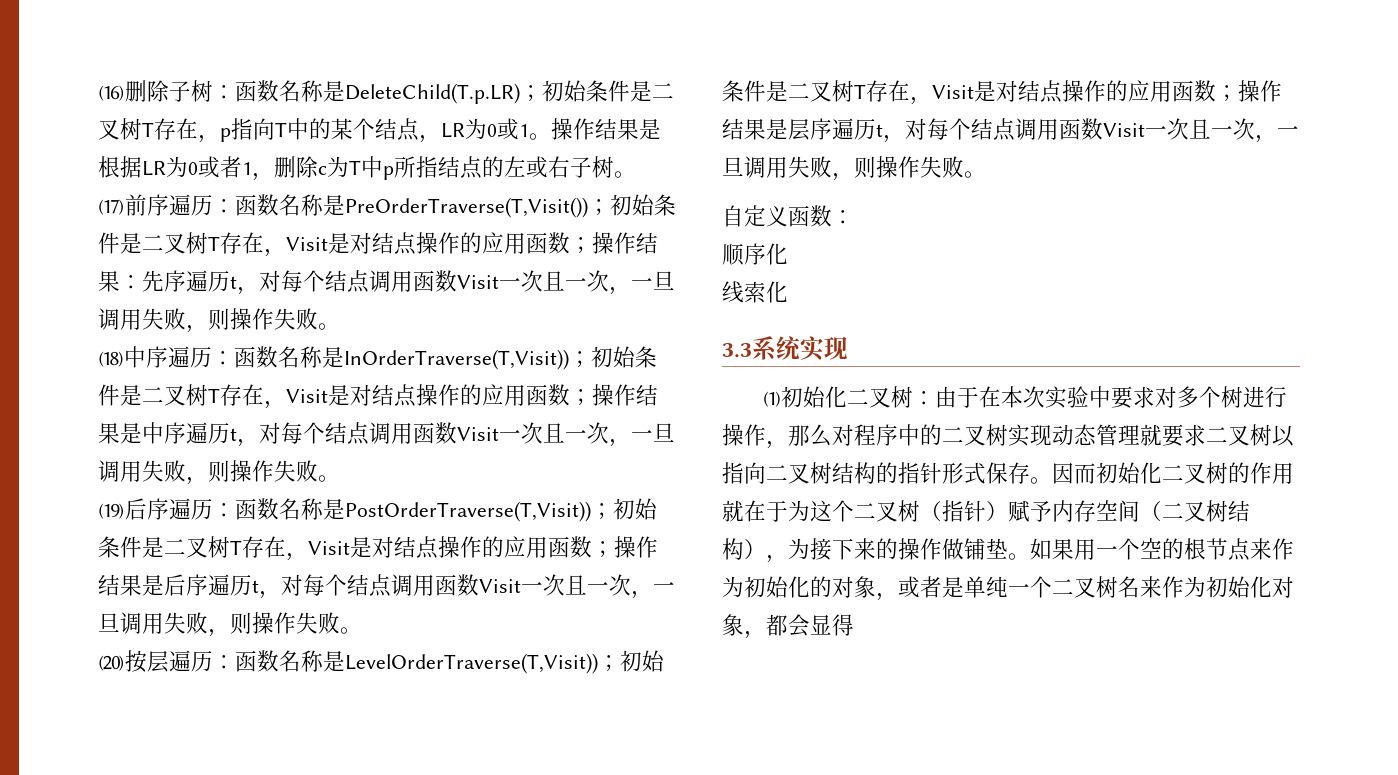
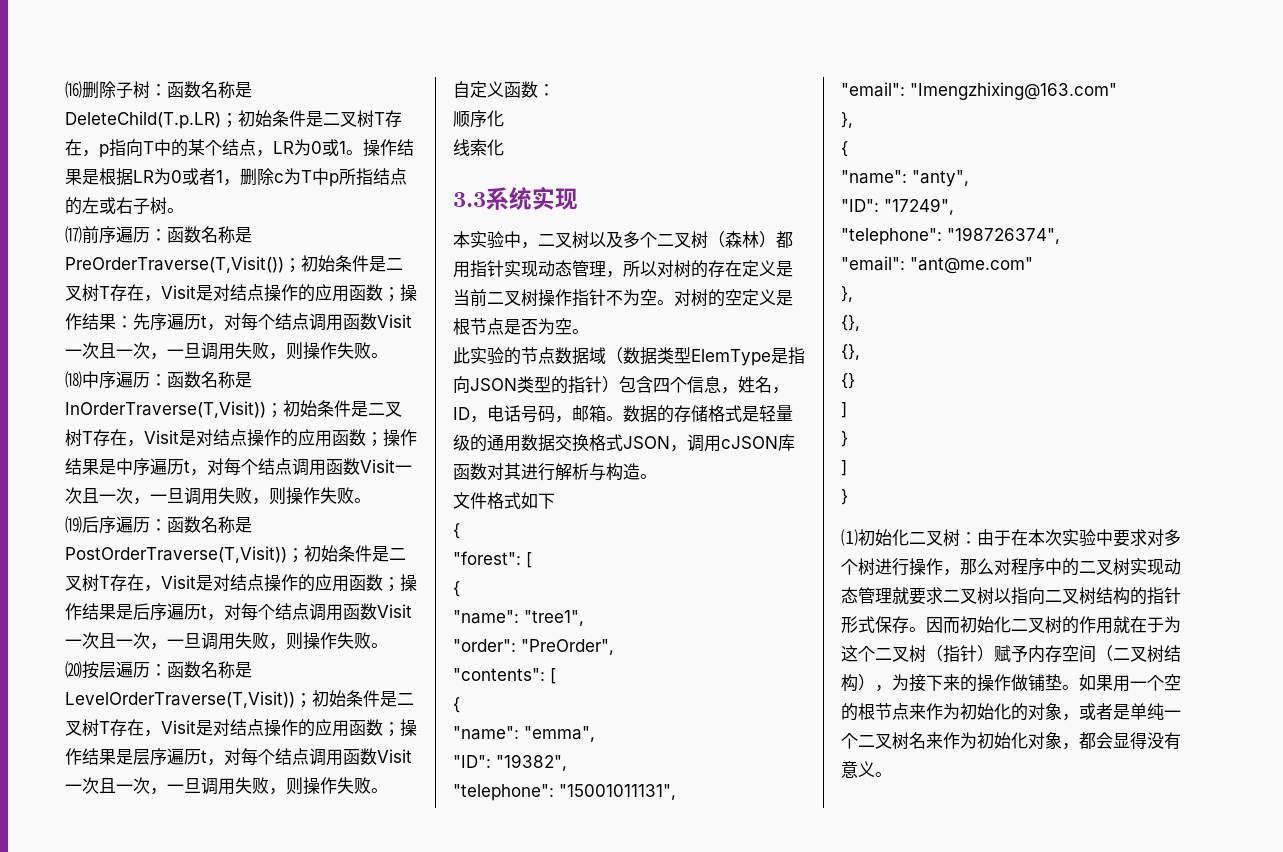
+ 本实验中，二叉树以及多个二叉树（森林）都用指针实现动态管理，所以对树的存在定义是当前二叉树操作指针不为空。对树的空定义是根节点是否为空。
+ 此实验的节点数据域（数据类型ElemType是指向JSON类型的指针）包含四个信息，姓名，ID，电话号码，邮箱。数据的存储格式是轻量级的通用数据交换格式JSON，调用cJSON库函数对其进行解析与构造。
+ 文件格式如下
+ {
+ "forest": [
+ {
+ "name": "tree1",
+ "order": "PreOrder",
+ "contents": [
+ {
+ "name": "emma",
+ "ID": "19382",
+ "telephone": "15001011131",
+ "email": "Imengzhixing@163.com"
+ },
+ {
+ "name": "anty",
+ "ID": "17249",
+ "telephone": "198726374",
+ "email": "ant@me.com"
+ },
+ {},
+ {},
+ {}
+ ]
+ }
+ ]
+ }
- 如果用一个空的根节点来作为初始化的对象，或者是单纯一个二叉树名来作为初始化对象，都会显得
+ 如果用一个空的根节点来作为初始化的对象，或者是单纯一个二叉树名来作为初始化对象，都会显得没有意义。

